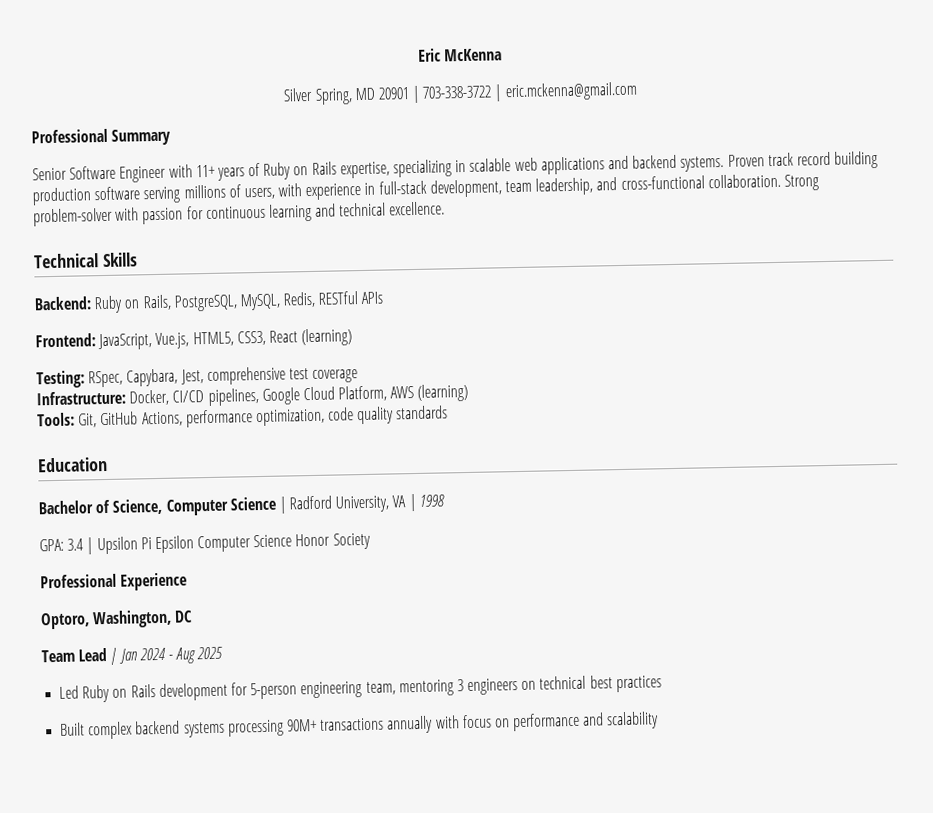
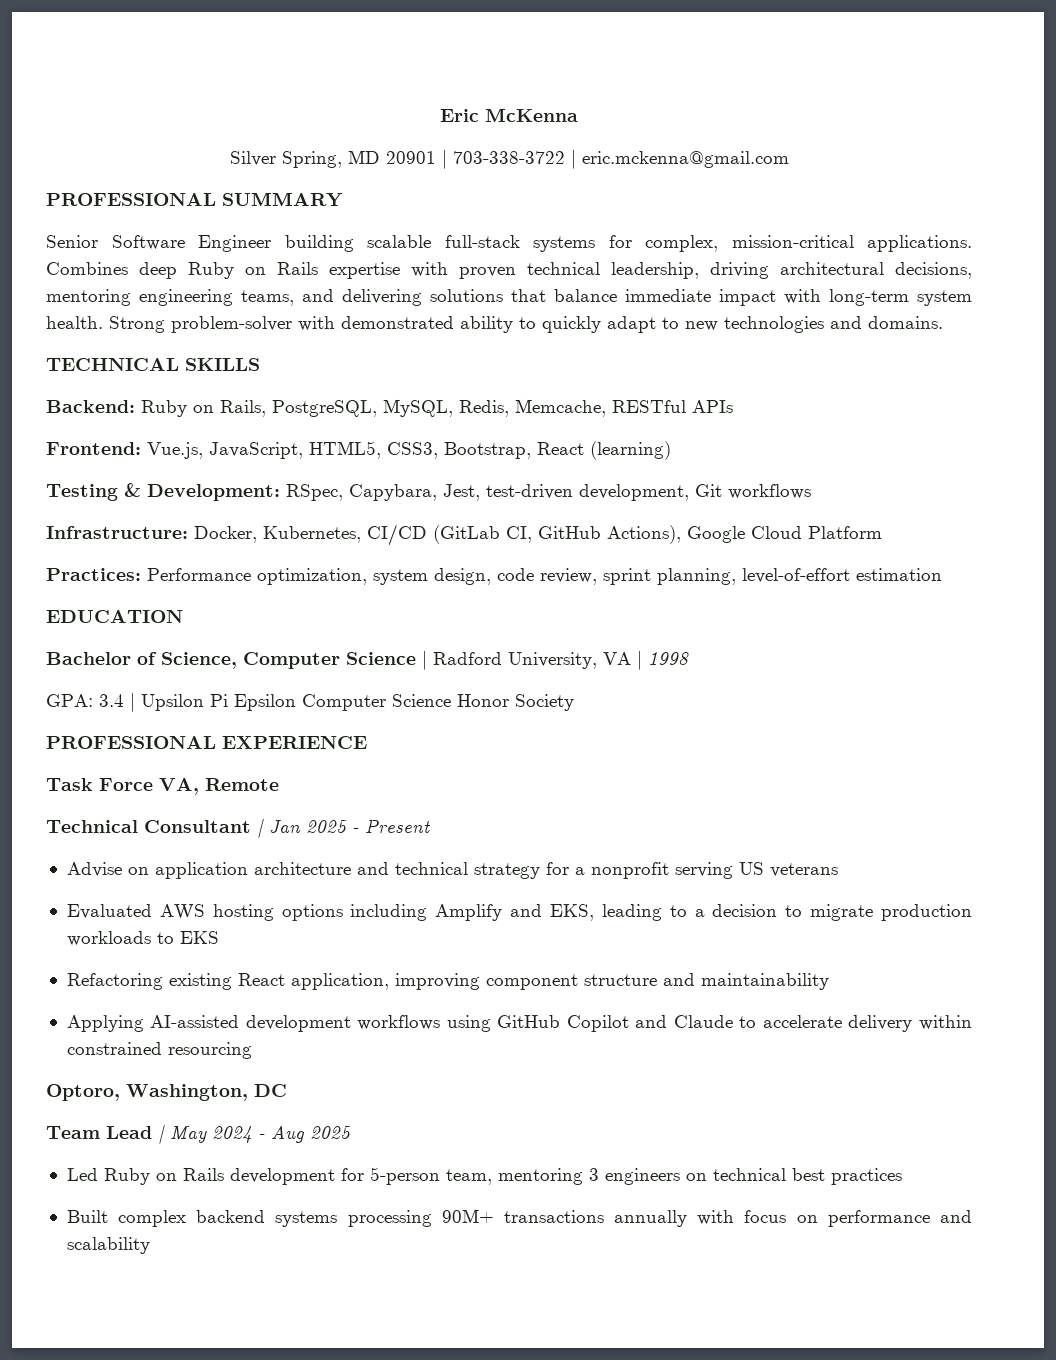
- Professional Summary
+ PROFESSIONAL SUMMARY
- Senior Software Engineer with 11+ years of Ruby on Rails expertise, specializing in scalable web applications and backend systems. Proven track record building production software serving millions of users, with experience in full-stack development, team leadership, and cross-functional collaboration. Strong problem-solver with passion for continuous learning and technical excellence.
- Technical Skills
+ Senior Software Engineer building scalable full-stack systems for complex, mission-critical applications. Combines deep Ruby on Rails expertise with proven technical leadership, driving architectural decisions, mentoring engineering teams, and delivering solutions that balance immediate impact with long-term system health. Strong problem-solver with demonstrated ability to quickly adapt to new technologies and domains.
+ TECHNICAL SKILLS
- Backend: Ruby on Rails, PostgreSQL, MySQL, Redis, RESTful APIs
+ Backend: Ruby on Rails, PostgreSQL, MySQL, Redis, Memcache, RESTful APIs
- Frontend: JavaScript, Vue.js, HTML5, CSS3, React (learning)
+ Frontend: Vue.js, JavaScript, HTML5, CSS3, Bootstrap, React (learning)
- Testing: RSpec, Capybara, Jest, comprehensive test coverage
- Infrastructure: Docker, CI/CD pipelines, Google Cloud Platform, AWS (learning)
- Tools: Git, GitHub Actions, performance optimization, code quality standards
- Education
+ Testing & Development: RSpec, Capybara, Jest, test-driven development, Git workflows
+ Infrastructure: Docker, Kubernetes, CI/CD (GitLab CI, GitHub Actions), Google Cloud Platform
+ Practices: Performance optimization, system design, code review, sprint planning, level-of-effort estimation
+ EDUCATION
- Professional Experience
+ PROFESSIONAL EXPERIENCE
+ Task Force VA, Remote
+ Technical Consultant | Jan 2025 - Present
+ Advise on application architecture and technical strategy for a nonprofit serving US veterans
+ Evaluated AWS hosting options including Amplify and EKS, leading to a decision to migrate production workloads to EKS
+ Refactoring existing React application, improving component structure and maintainability
+ Applying AI-assisted development workflows using GitHub Copilot and Claude to accelerate delivery within constrained resourcing
- Team Lead | Jan 2024 - Aug 2025
+ Team Lead | May 2024 - Aug 2025
- Led Ruby on Rails development for 5-person engineering team, mentoring 3 engineers on technical best practices
+ Led Ruby on Rails development for 5-person team, mentoring 3 engineers on technical best practices

